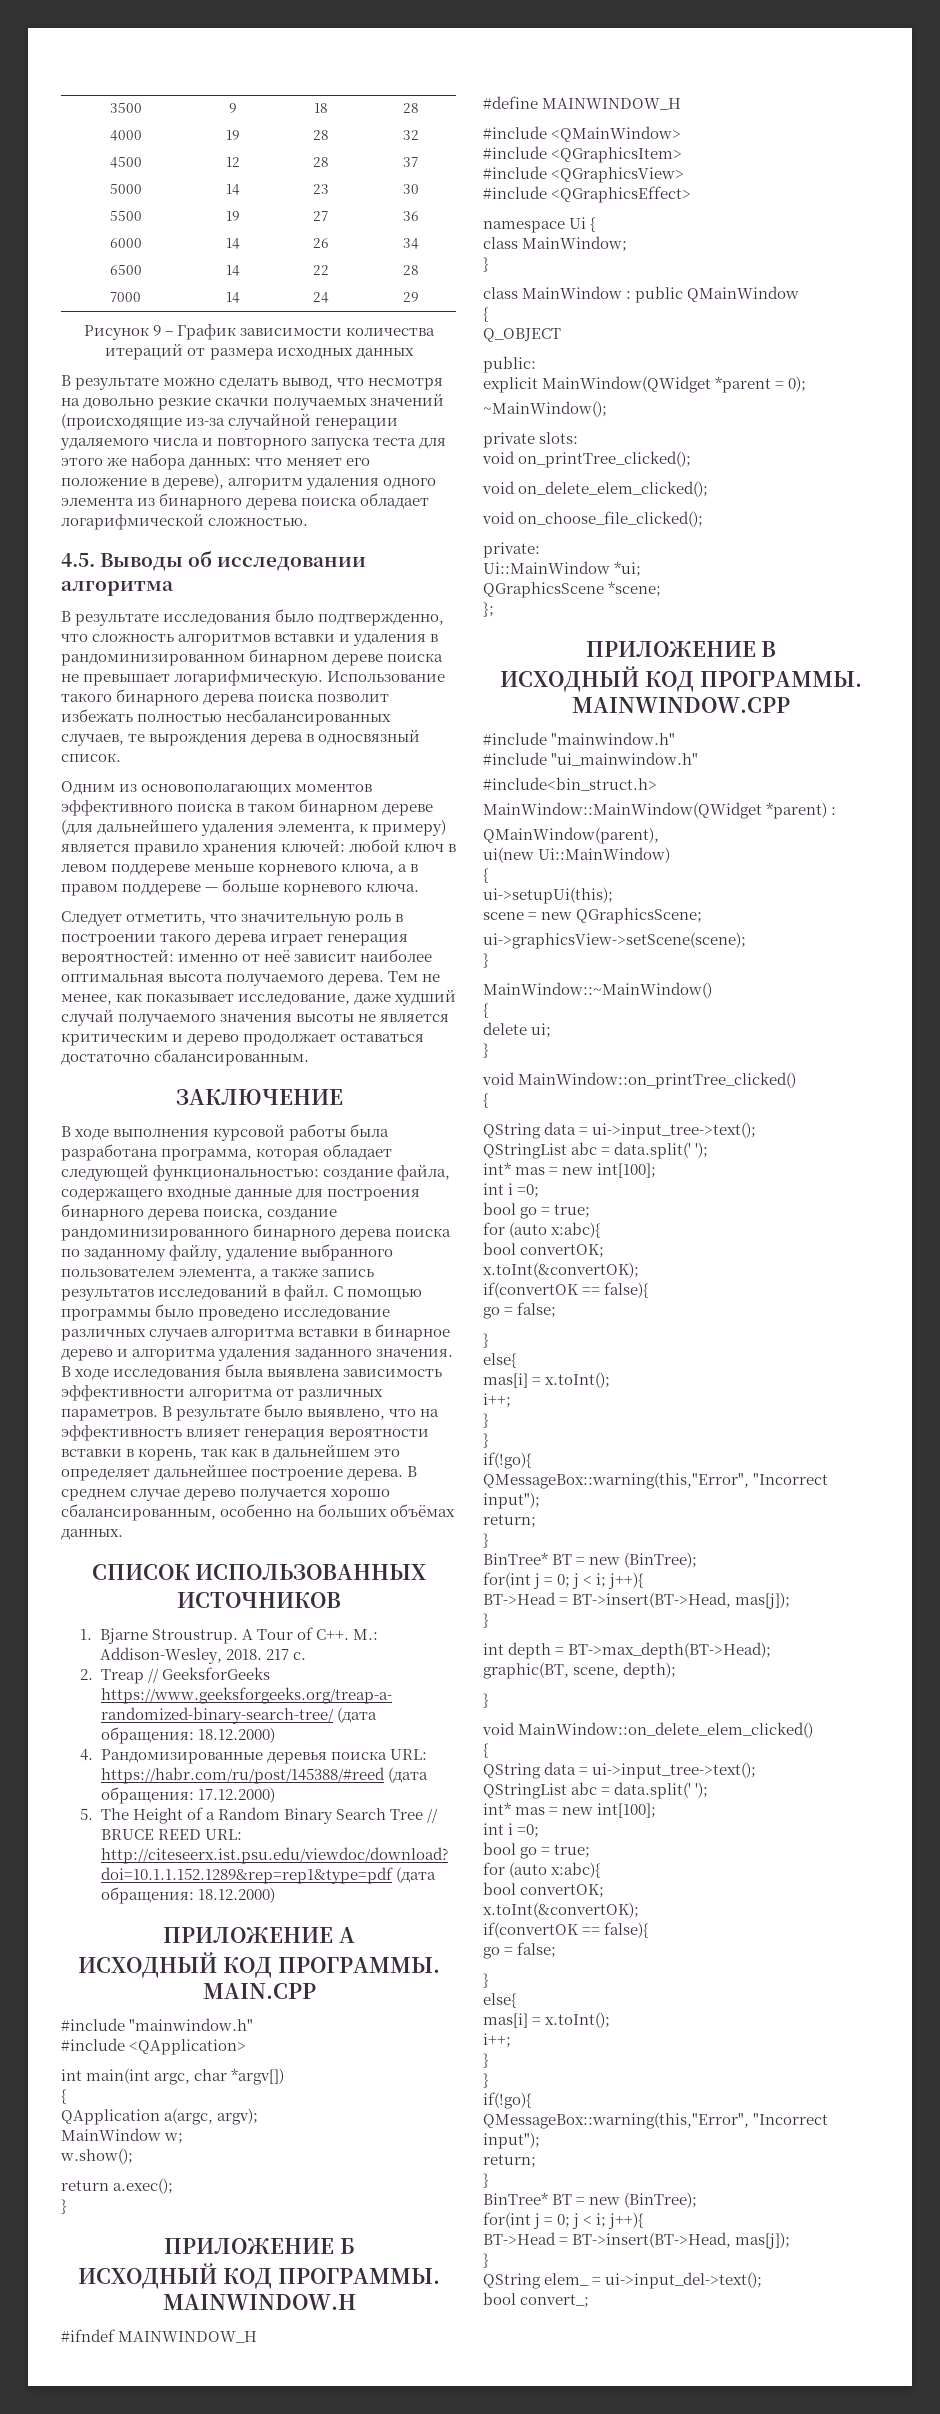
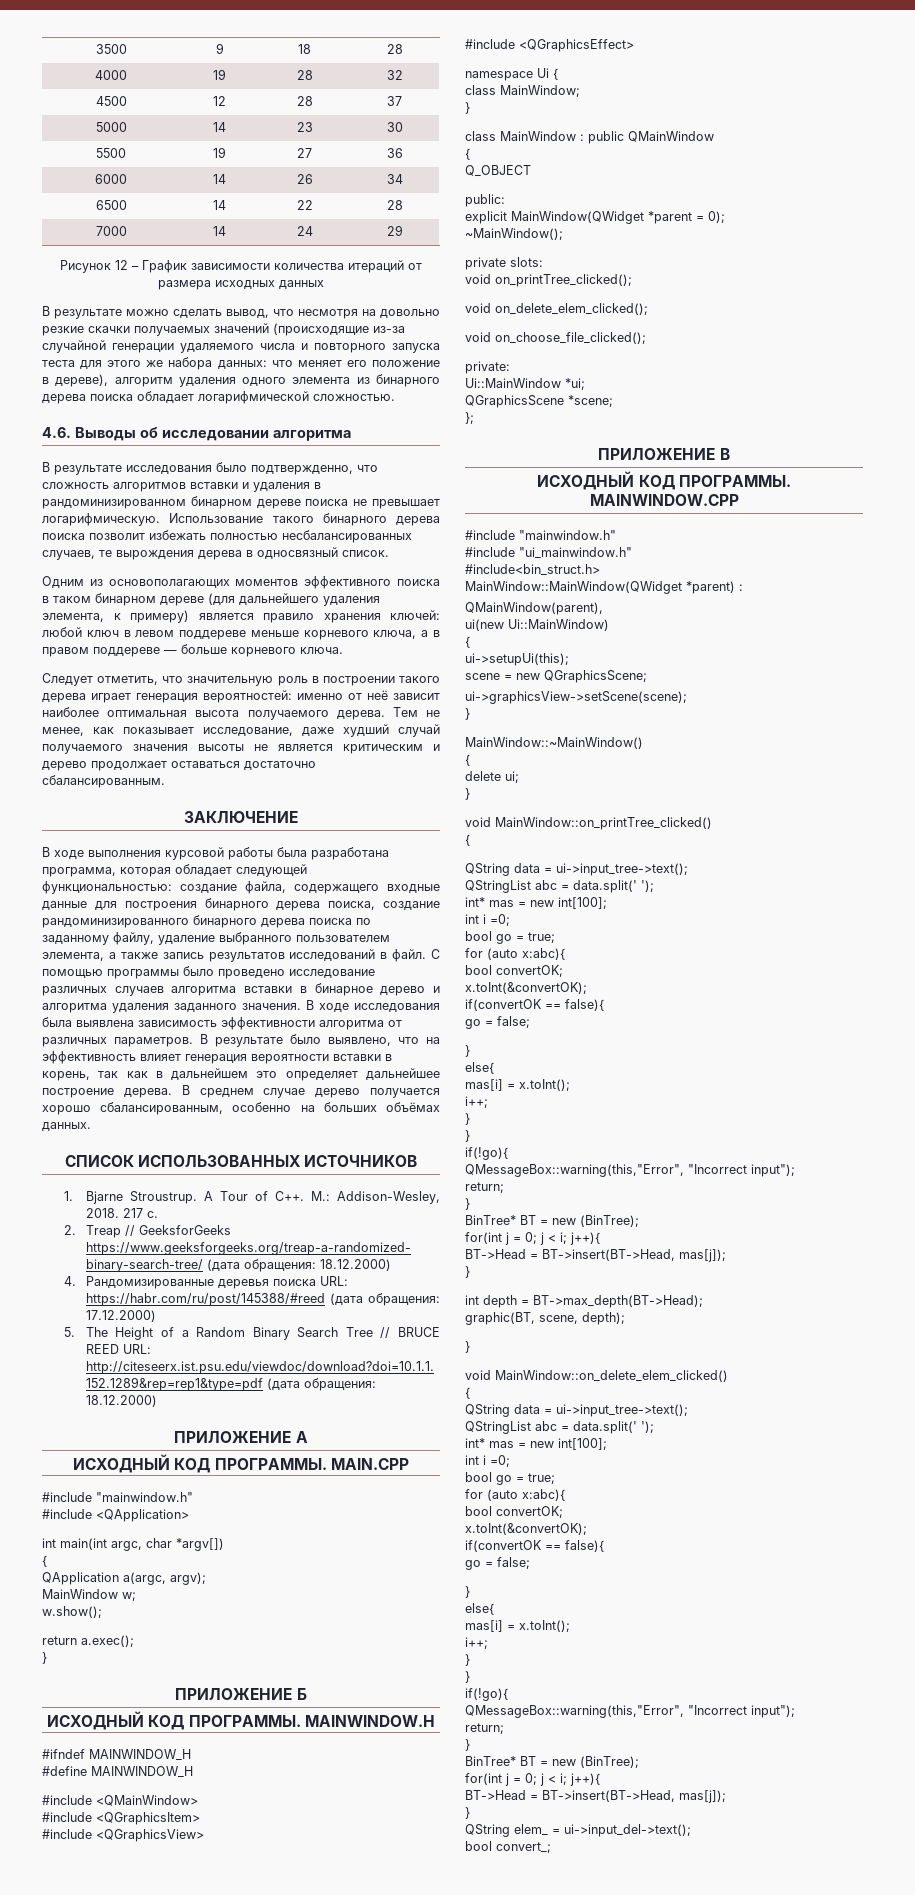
- Рисунок 9 – График зависимости количества итераций от размера исходных данных
+ Рисунок 12 – График зависимости количества итераций от размера исходных данных
- 4.5. Выводы об исследовании алгоритма
+ 4.6. Выводы об исследовании алгоритма

